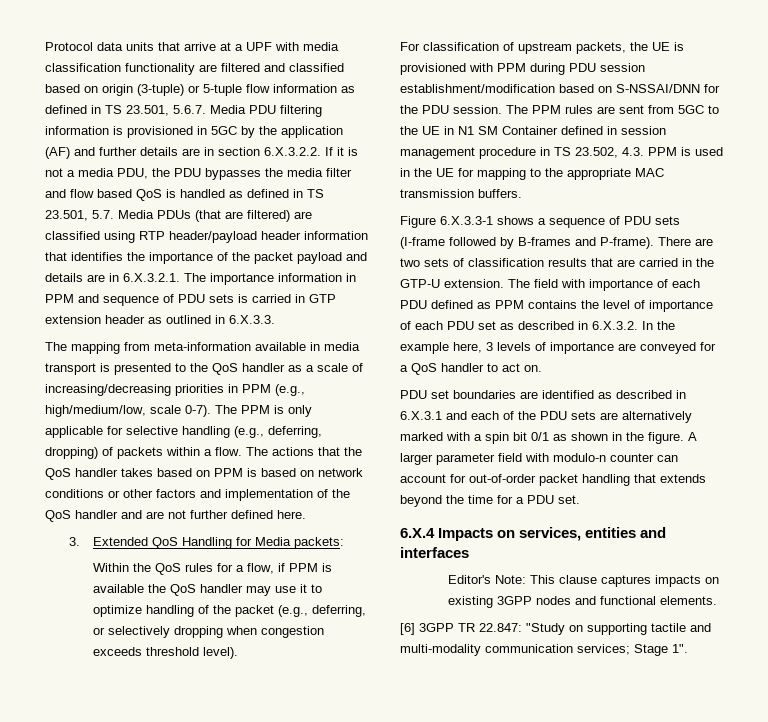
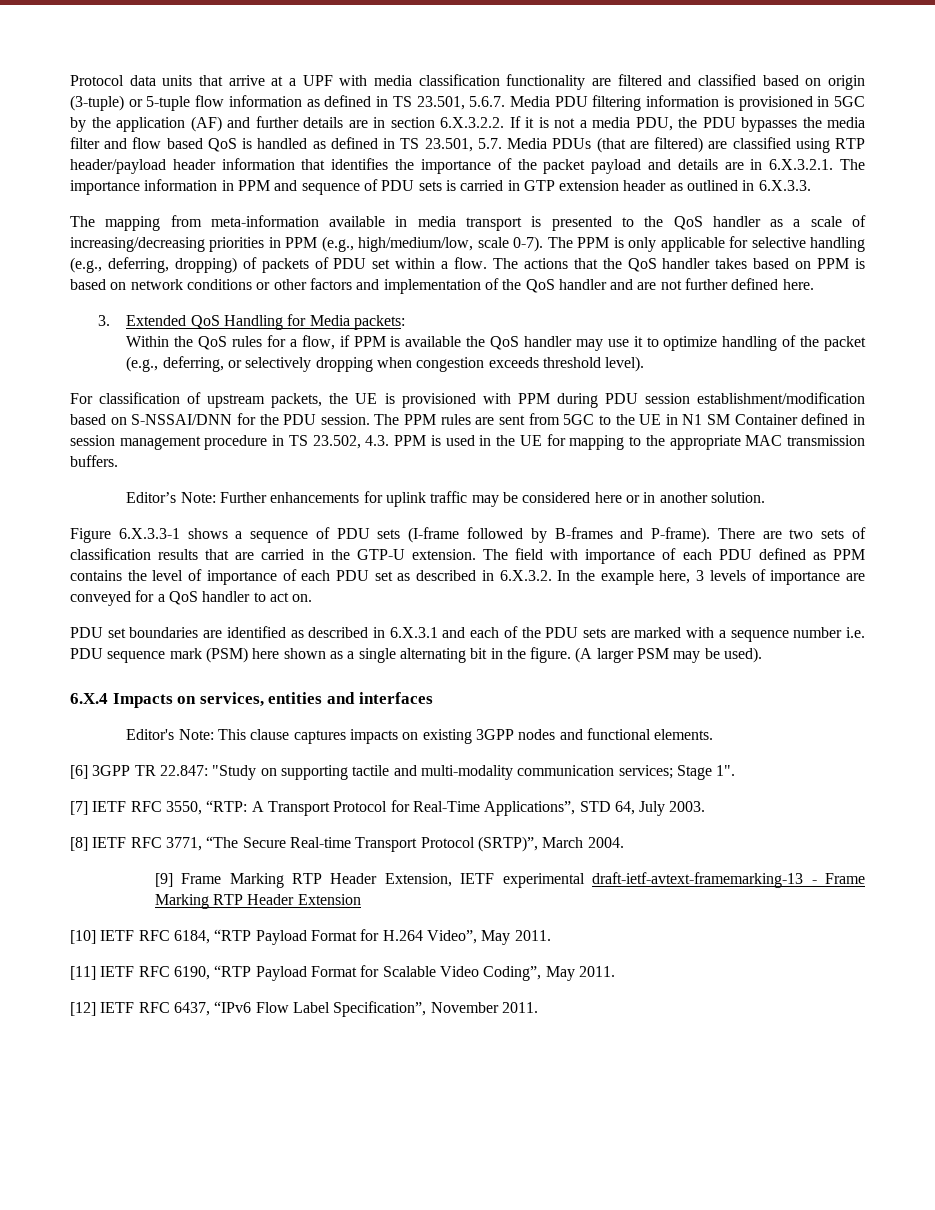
- The PPM is only applicable for selective handling (e.g., deferring, dropping) of packets within a flow.
+ The PPM is only applicable for selective handling (e.g., deferring, dropping) of packets of PDU set within a flow.
+ Editor’s Note: Further enhancements for uplink traffic may be considered here or in another solution.
- PDU set boundaries are identified as described in 6.X.3.1 and each of the PDU sets are alternatively marked with a spin bit 0/1 as shown in the figure. A larger parameter field with modulo-n counter can account for out-of-order packet handling that extends beyond the time for a PDU set.
+ PDU set boundaries are identified as described in 6.X.3.1 and each of the PDU sets are marked with a sequence number i.e. PDU sequence mark (PSM) here shown as a single alternating bit in the figure. (A larger PSM may be used).
+ [7] IETF RFC 3550, “RTP: A Transport Protocol for Real-Time Applications”, STD 64, July 2003.
+ [8] IETF RFC 3771, “The Secure Real-time Transport Protocol (SRTP)”, March 2004.
+ [9] Frame Marking RTP Header Extension, IETF experimental draft-ietf-avtext-framemarking-13 - Frame Marking RTP Header Extension
+ [10] IETF RFC 6184, “RTP Payload Format for H.264 Video”, May 2011.
+ [11] IETF RFC 6190, “RTP Payload Format for Scalable Video Coding”, May 2011.
+ [12] IETF RFC 6437, “IPv6 Flow Label Specification”, November 2011.

